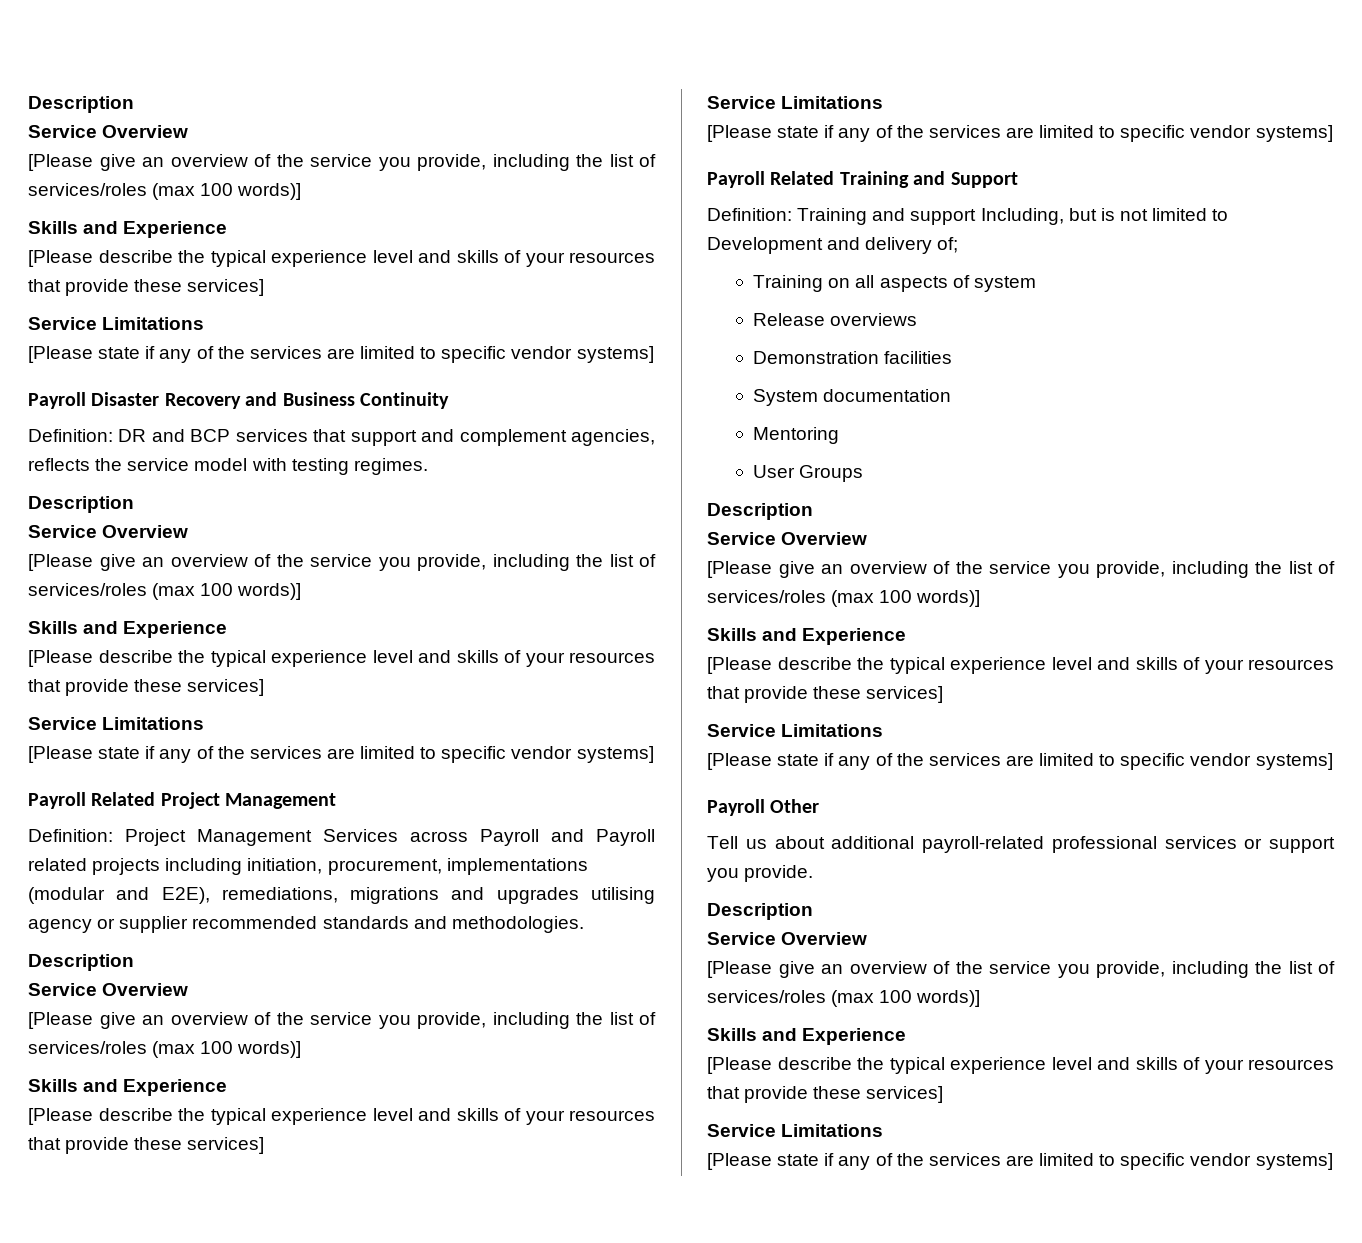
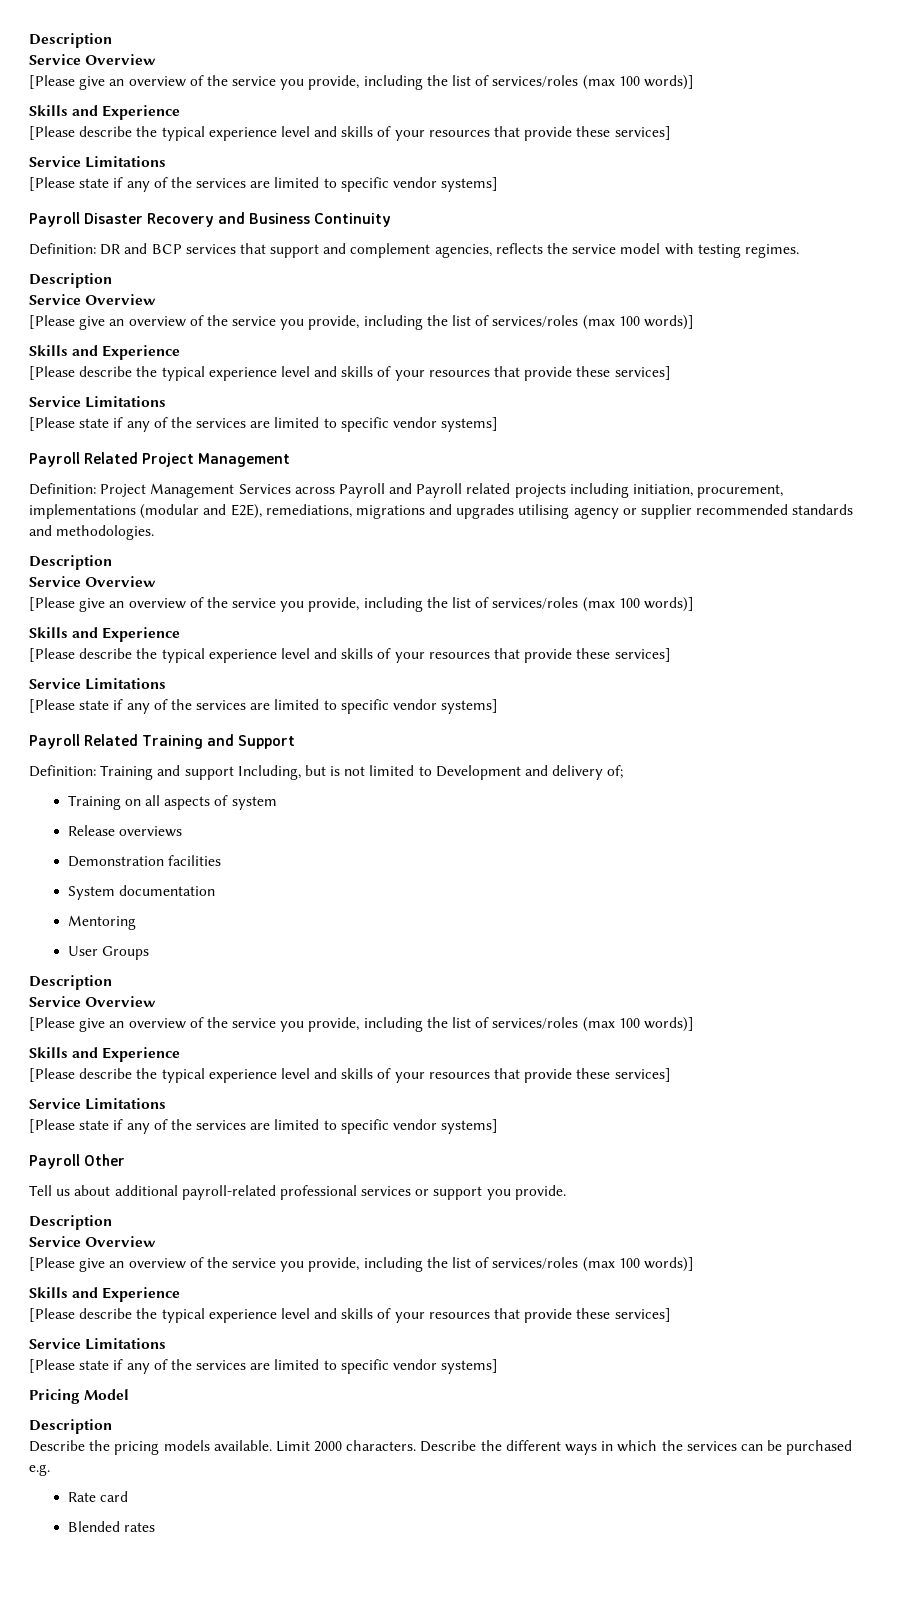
+ Pricing Model
+ Description
+ Describe the pricing models available. Limit 2000 characters. Describe the different ways in which the services can be purchased e.g.
+ Rate card
+ Blended rates

